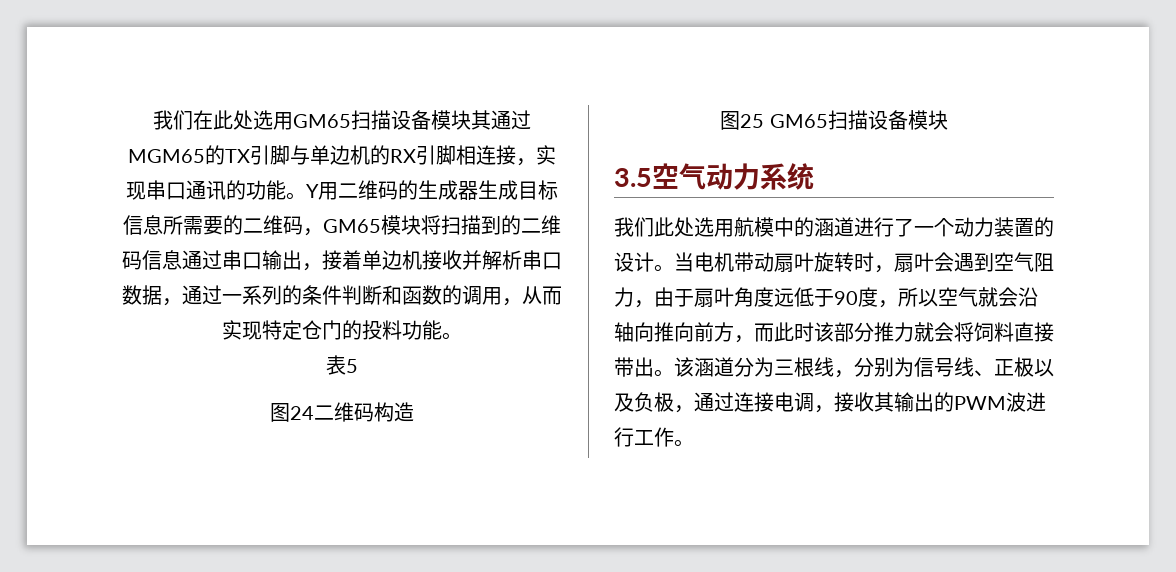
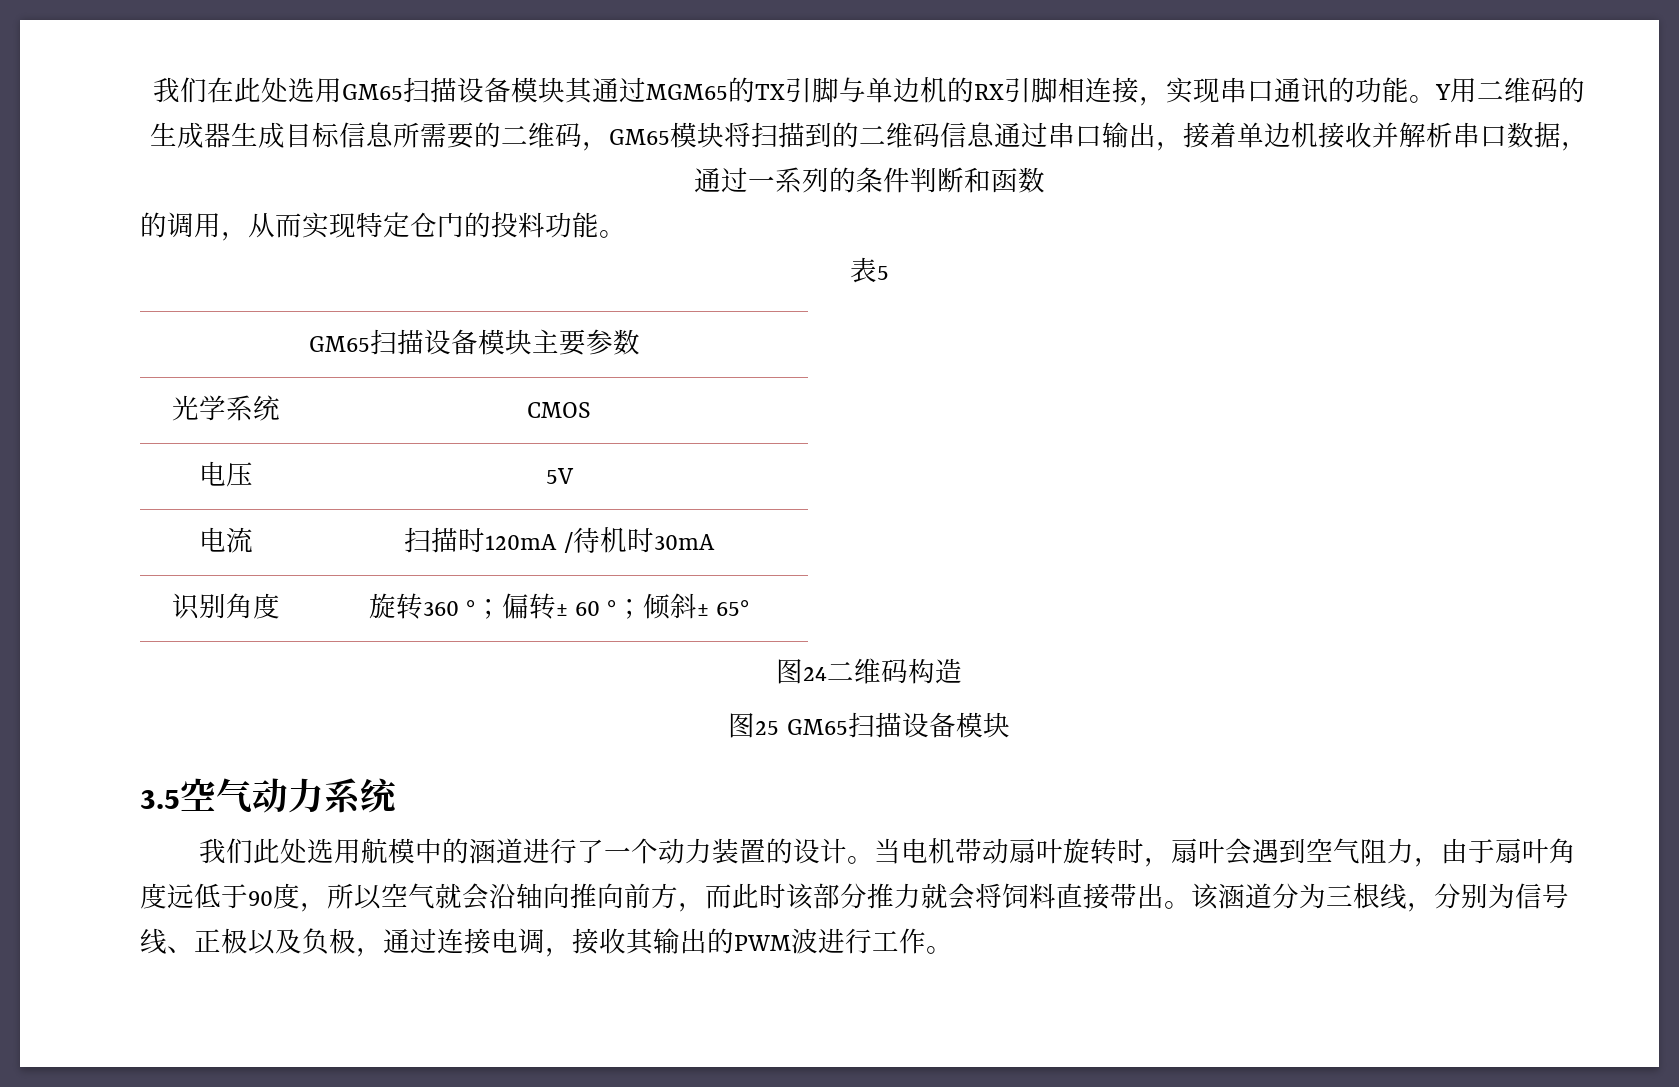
- Y用二维码的生成器生成目标信息所需要的二维码，GM65模块将扫描到的二维码信息通过串口输出，接着单边机接收并解析串口数据，通过一系列的条件判断和函数的调用，从而实现特定仓门的投料功能。
+ Y用二维码的生成器生成目标信息所需要的二维码，GM65模块将扫描到的二维码信息通过串口输出，接着单边机接收并解析串口数据，通过一系列的条件判断和函数
+ 的调用，从而实现特定仓门的投料功能。
+ GM65扫描设备模块主要参数
+ 光学系统 | CMOS
+ 电压 | 5V
+ 电流 | 扫描时120mA /待机时30mA
+ 识别角度 | 旋转360 °；偏转± 60 °；倾斜± 65°

